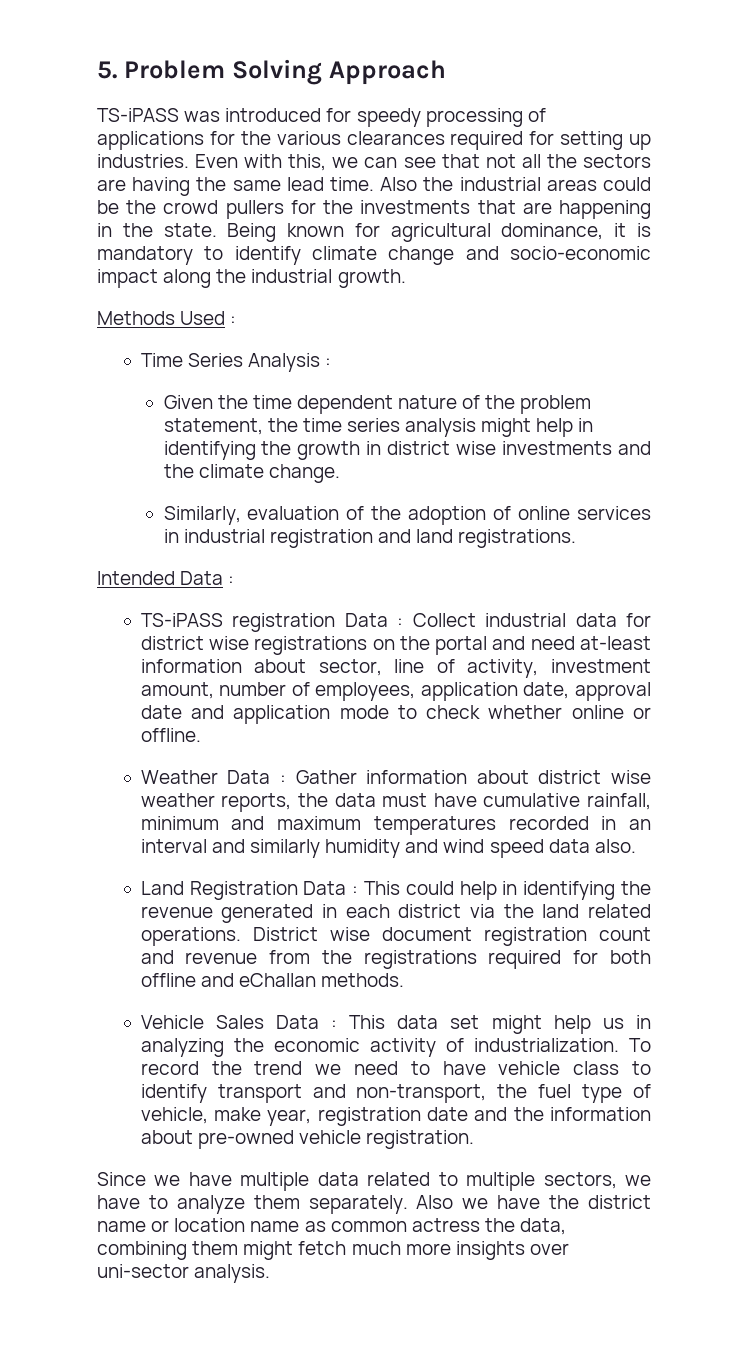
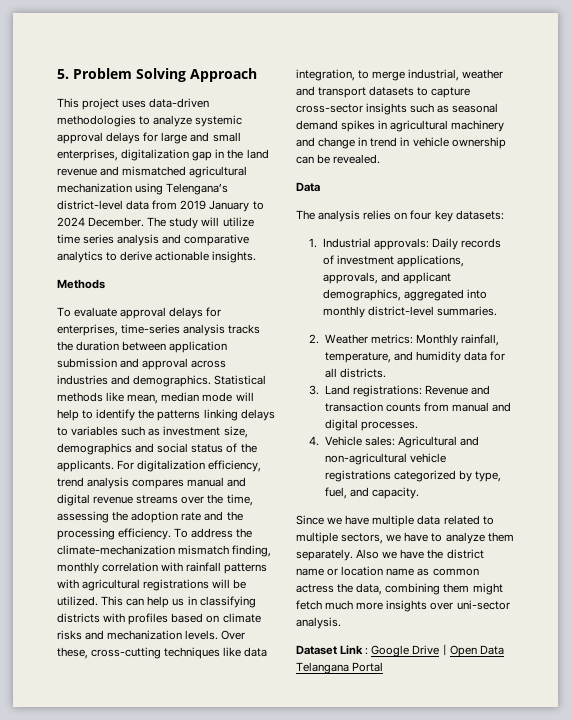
- TS-iPASS was introduced for speedy processing of applications for the various clearances required for setting up industries. Even with this, we can see that not all the sectors are having the same lead time. Also the industrial areas could be the crowd pullers for the investments that are happening in the state. Being known for agricultural dominance, it is mandatory to identify climate change and socio-economic impact along the industrial growth.
- Methods Used :
- Time Series Analysis :
- Given the time dependent nature of the problem statement, the time series analysis might help in identifying the growth in district wise investments and the climate change.
- Similarly, evaluation of the adoption of online services in industrial registration and land registrations.
- Intended Data :
- TS-iPASS registration Data : Collect industrial data for district wise registrations on the portal and need at-least information about sector, line of activity, investment amount, number of employees, application date, approval date and application mode to check whether online or offline.
- Weather Data : Gather information about district wise weather reports, the data must have cumulative rainfall, minimum and maximum temperatures recorded in an interval and similarly humidity and wind speed data also.
- Land Registration Data : This could help in identifying the revenue generated in each district via the land related operations. District wise document registration count and revenue from the registrations required for both offline and eChallan methods.
- Vehicle Sales Data : This data set might help us in analyzing the economic activity of industrialization. To record the trend we need to have vehicle class to identify transport and non-transport, the fuel type of vehicle, make year, registration date and the information about pre-owned vehicle registration.
+ This project uses data-driven methodologies to analyze systemic approval delays for large and small enterprises, digitalization gap in the land revenue and mismatched agricultural mechanization using Telengana’s district-level data from 2019 January to 2024 December. The study will utilize time series analysis and comparative analytics to derive actionable insights.
+ Methods
+ To evaluate approval delays for enterprises, time-series analysis tracks the duration between application submission and approval across industries and demographics. Statistical methods like mean, median mode will help to identify the patterns linking delays to variables such as investment size, demographics and social status of the applicants. For digitalization efficiency, trend analysis compares manual and digital revenue streams over the time, assessing the adoption rate and the processing efficiency. To address the climate-mechanization mismatch finding, monthly correlation with rainfall patterns with agricultural registrations will be utilized. This can help us in classifying districts with profiles based on climate risks and mechanization levels. Over these, cross-cutting techniques like data integration, to merge industrial, weather and transport datasets to capture cross-sector insights such as seasonal demand spikes in agricultural machinery and change in trend in vehicle ownership can be revealed.
+ Data
+ The analysis relies on four key datasets:
+ 1. Industrial approvals: Daily records of investment applications, approvals, and applicant demographics, aggregated into monthly district-level summaries.
+ 2. Weather metrics: Monthly rainfall, temperature, and humidity data for all districts.
+ 3. Land registrations: Revenue and transaction counts from manual and digital processes.
+ 4. Vehicle sales: Agricultural and non-agricultural vehicle registrations categorized by type, fuel, and capacity.
+ Dataset Link : Google Drive | Open Data Telangana Portal

